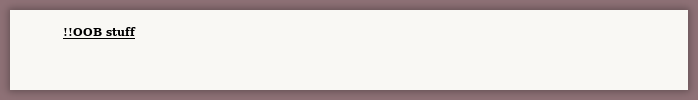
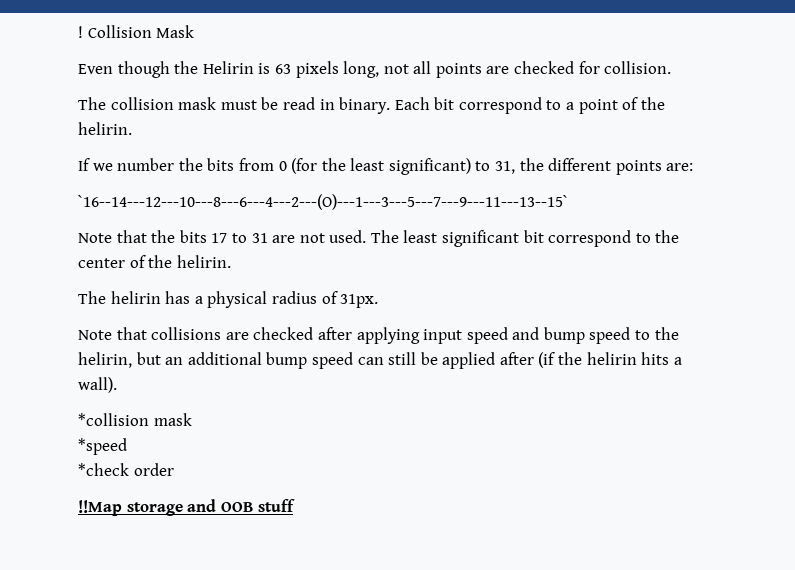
- !!OOB stuff
+ ! Collision Mask
+ Even though the Helirin is 63 pixels long, not all points are checked for collision.
+ The collision mask must be read in binary. Each bit correspond to a point of the helirin.
+ If we number the bits from 0 (for the least significant) to 31, the different points are:
+ `16--14---12---10---8---6---4---2---(O)---1---3---5---7---9---11---13--15`
+ Note that the bits 17 to 31 are not used. The least significant bit correspond to the center of the helirin.
+ The helirin has a physical radius of 31px.
+ Note that collisions are checked after applying input speed and bump speed to the helirin, but an additional bump speed can still be applied after (if the helirin hits a wall).
+ *collision mask
+ *speed
+ *check order
+ !!Map storage and OOB stuff

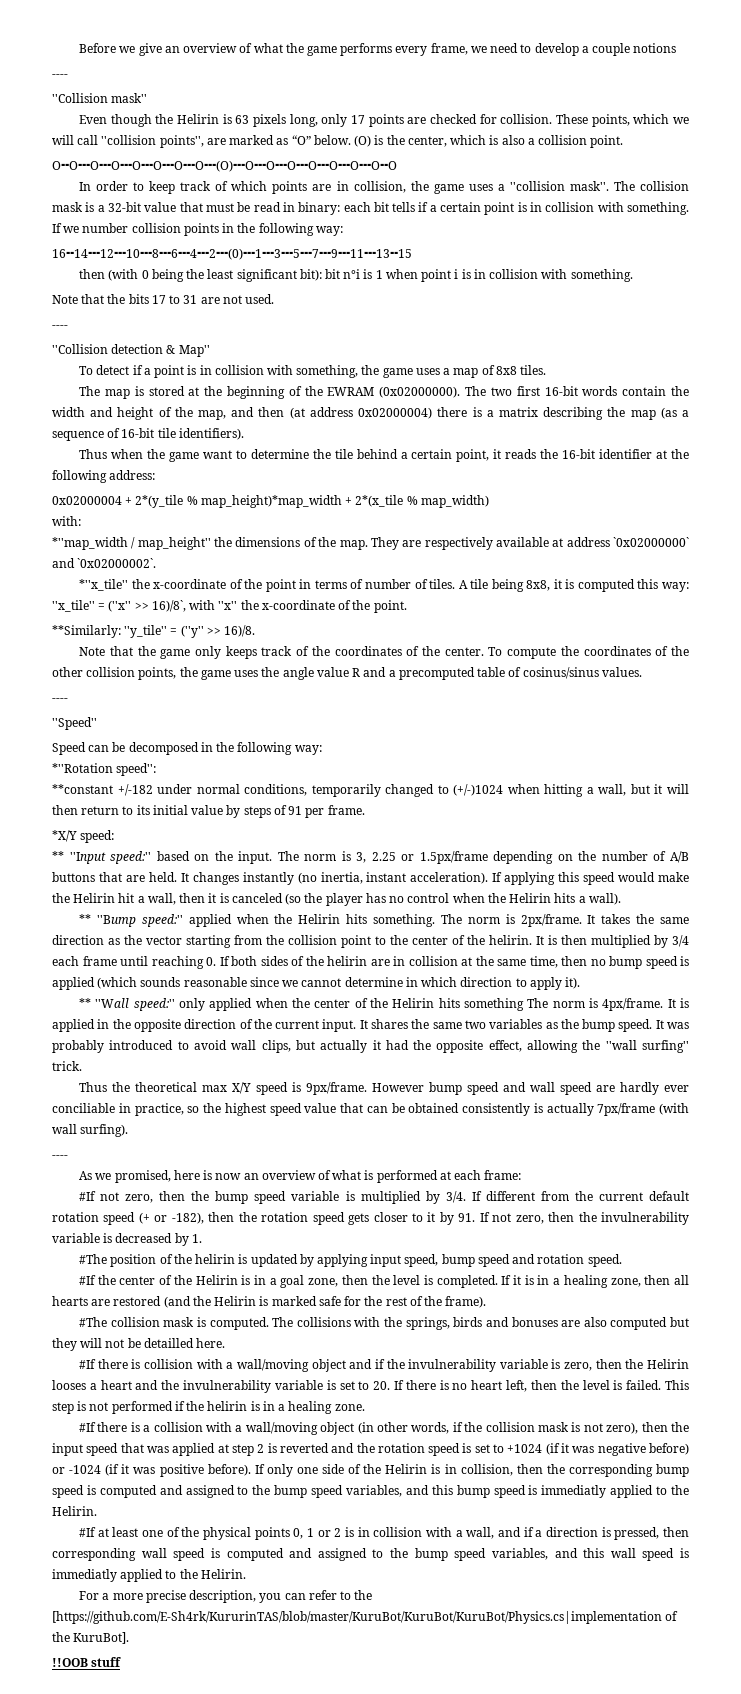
- ! Collision Mask
+ Before we give an overview of what the game performs every frame, we need to develop a couple notions
+ ----
+ ''Collision mask''
- Even though the Helirin is 63 pixels long, not all points are checked for collision.
- The collision mask must be read in binary. Each bit correspond to a point of the helirin.
- If we number the bits from 0 (for the least significant) to 31, the different points are:
- `16--14---12---10---8---6---4---2---(O)---1---3---5---7---9---11---13--15`
+ Even though the Helirin is 63 pixels long, only 17 points are checked for collision. These points, which we will call ''collision points'', are marked as “O” below. (O) is the center, which is also a collision point.
+ O⁃⁃O⁃⁃⁃O⁃⁃⁃O⁃⁃⁃O⁃⁃⁃O⁃⁃⁃O⁃⁃⁃O⁃⁃⁃(O)⁃⁃⁃O⁃⁃⁃O⁃⁃⁃O⁃⁃⁃O⁃⁃⁃O⁃⁃⁃O⁃⁃⁃O⁃⁃O
+ In order to keep track of which points are in collision, the game uses a ''collision mask''. The collision mask is a 32-bit value that must be read in binary: each bit tells if a certain point is in collision with something. If we number collision points in the following way:
+ 16⁃⁃14⁃⁃⁃12⁃⁃⁃10⁃⁃⁃8⁃⁃⁃6⁃⁃⁃4⁃⁃⁃2⁃⁃⁃(0)⁃⁃⁃1⁃⁃⁃3⁃⁃⁃5⁃⁃⁃7⁃⁃⁃9⁃⁃⁃11⁃⁃⁃13⁃⁃15
+ then (with 0 being the least significant bit): bit n°i is 1 when point i is in collision with something.
- Note that the bits 17 to 31 are not used. The least significant bit correspond to the center of the helirin.
- The helirin has a physical radius of 31px.
- Note that collisions are checked after applying input speed and bump speed to the helirin, but an additional bump speed can still be applied after (if the helirin hits a wall).
- *collision mask
- *speed
- *check order
- !!Map storage and OOB stuff
+ Note that the bits 17 to 31 are not used.
+ ----
+ ''Collision detection & Map''
+ To detect if a point is in collision with something, the game uses a map of 8x8 tiles.
+ The map is stored at the beginning of the EWRAM (0x02000000). The two first 16-bit words contain the width and height of the map, and then (at address 0x02000004) there is a matrix describing the map (as a sequence of 16-bit tile identifiers).
+ Thus when the game want to determine the tile behind a certain point, it reads the 16-bit identifier at the following address:
+ 0x02000004 + 2*(y_tile % map_height)*map_width + 2*(x_tile % map_width)
+ with:
+ *''map_width / map_height'' the dimensions of the map. They are respectively available at address `0x02000000` and `0x02000002`.
+ *''x_tile'' the x-coordinate of the point in terms of number of tiles. A tile being 8x8, it is computed this way: ''x_tile'' = (''x'' >> 16)/8`, with ''x'' the x-coordinate of the point.
+ **Similarly: ''y_tile'' = (''y'' >> 16)/8.
+ Note that the game only keeps track of the coordinates of the center. To compute the coordinates of the other collision points, the game uses the angle value R and a precomputed table of cosinus/sinus values.
+ ----
+ ''Speed''
+ Speed can be decomposed in the following way:
+ *''Rotation speed'':
+ **constant +/-182 under normal conditions, temporarily changed to (+/-)1024 when hitting a wall, but it will then return to its initial value by steps of 91 per frame.
+ *X/Y speed:
+ ** ''Input speed:'' based on the input. The norm is 3, 2.25 or 1.5px/frame depending on the number of A/B buttons that are held. It changes instantly (no inertia, instant acceleration). If applying this speed would make the Helirin hit a wall, then it is canceled (so the player has no control when the Helirin hits a wall).
+ ** ''Bump speed:'' applied when the Helirin hits something. The norm is 2px/frame. It takes the same direction as the vector starting from the collision point to the center of the helirin. It is then multiplied by 3/4 each frame until reaching 0. If both sides of the helirin are in collision at the same time, then no bump speed is applied (which sounds reasonable since we cannot determine in which direction to apply it).
+ ** ''Wall speed:'' only applied when the center of the Helirin hits something The norm is 4px/frame. It is applied in the opposite direction of the current input. It shares the same two variables as the bump speed. It was probably introduced to avoid wall clips, but actually it had the opposite effect, allowing the ''wall surfing'' trick.
+ Thus the theoretical max X/Y speed is 9px/frame. However bump speed and wall speed are hardly ever conciliable in practice, so the highest speed value that can be obtained consistently is actually 7px/frame (with wall surfing).
+ ----
+ As we promised, here is now an overview of what is performed at each frame:
+ #If not zero, then the bump speed variable is multiplied by 3/4. If different from the current default rotation speed (+ or -182), then the rotation speed gets closer to it by 91. If not zero, then the invulnerability variable is decreased by 1.
+ #The position of the helirin is updated by applying input speed, bump speed and rotation speed.
+ #If the center of the Helirin is in a goal zone, then the level is completed. If it is in a healing zone, then all hearts are restored (and the Helirin is marked safe for the rest of the frame).
+ #The collision mask is computed. The collisions with the springs, birds and bonuses are also computed but they will not be detailled here.
+ #If there is collision with a wall/moving object and if the invulnerability variable is zero, then the Helirin looses a heart and the invulnerability variable is set to 20. If there is no heart left, then the level is failed. This step is not performed if the helirin is in a healing zone.
+ #If there is a collision with a wall/moving object (in other words, if the collision mask is not zero), then the input speed that was applied at step 2 is reverted and the rotation speed is set to +1024 (if it was negative before) or -1024 (if it was positive before). If only one side of the Helirin is in collision, then the corresponding bump speed is computed and assigned to the bump speed variables, and this bump speed is immediatly applied to the Helirin.
+ #If at least one of the physical points 0, 1 or 2 is in collision with a wall, and if a direction is pressed, then corresponding wall speed is computed and assigned to the bump speed variables, and this wall speed is immediatly applied to the Helirin.
+ For a more precise description, you can refer to the [https://github.com/E-Sh4rk/KururinTAS/blob/master/KuruBot/KuruBot/KuruBot/Physics.cs|implementation of the KuruBot].
+ !!OOB stuff

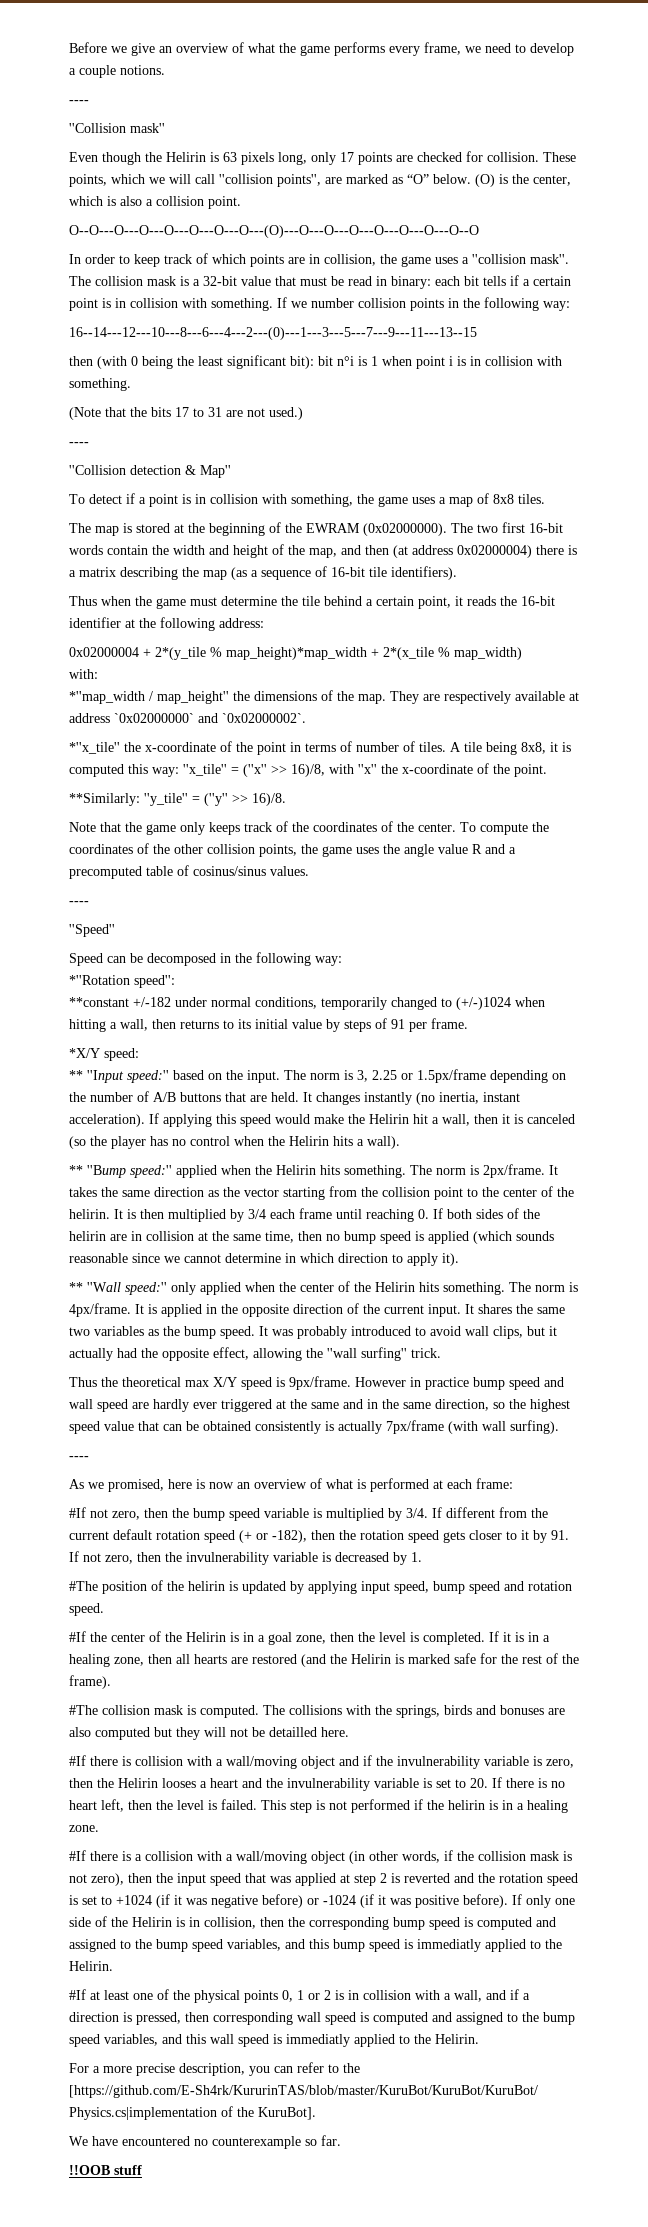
- Before we give an overview of what the game performs every frame, we need to develop a couple notions
+ Before we give an overview of what the game performs every frame, we need to develop a couple notions.
- Note that the bits 17 to 31 are not used.
+ (Note that the bits 17 to 31 are not used.)
- Thus when the game want to determine the tile behind a certain point, it reads the 16-bit identifier at the following address:
+ Thus when the game must determine the tile behind a certain point, it reads the 16-bit identifier at the following address:
- A tile being 8x8, it is computed this way: ''x_tile'' = (''x'' >> 16)/8`, with ''x'' the x-coordinate of the point.
+ A tile being 8x8, it is computed this way: ''x_tile'' = (''x'' >> 16)/8, with ''x'' the x-coordinate of the point.
- **constant +/-182 under normal conditions, temporarily changed to (+/-)1024 when hitting a wall, but it will then return to its initial value by steps of 91 per frame.
+ **constant +/-182 under normal conditions, temporarily changed to (+/-)1024 when hitting a wall, then returns to its initial value by steps of 91 per frame.
- ** ''Wall speed:'' only applied when the center of the Helirin hits something The norm is 4px/frame.
+ ** ''Wall speed:'' only applied when the center of the Helirin hits something. The norm is 4px/frame.
- It was probably introduced to avoid wall clips, but actually it had the opposite effect, allowing the ''wall surfing'' trick.
+ It was probably introduced to avoid wall clips, but it actually had the opposite effect, allowing the ''wall surfing'' trick.
- However bump speed and wall speed are hardly ever conciliable in practice, so the highest speed value that can be obtained consistently is actually 7px/frame (with wall surfing).
+ However in practice bump speed and wall speed are hardly ever triggered at the same and in the same direction, so the highest speed value that can be obtained consistently is actually 7px/frame (with wall surfing).
+ We have encountered no counterexample so far.

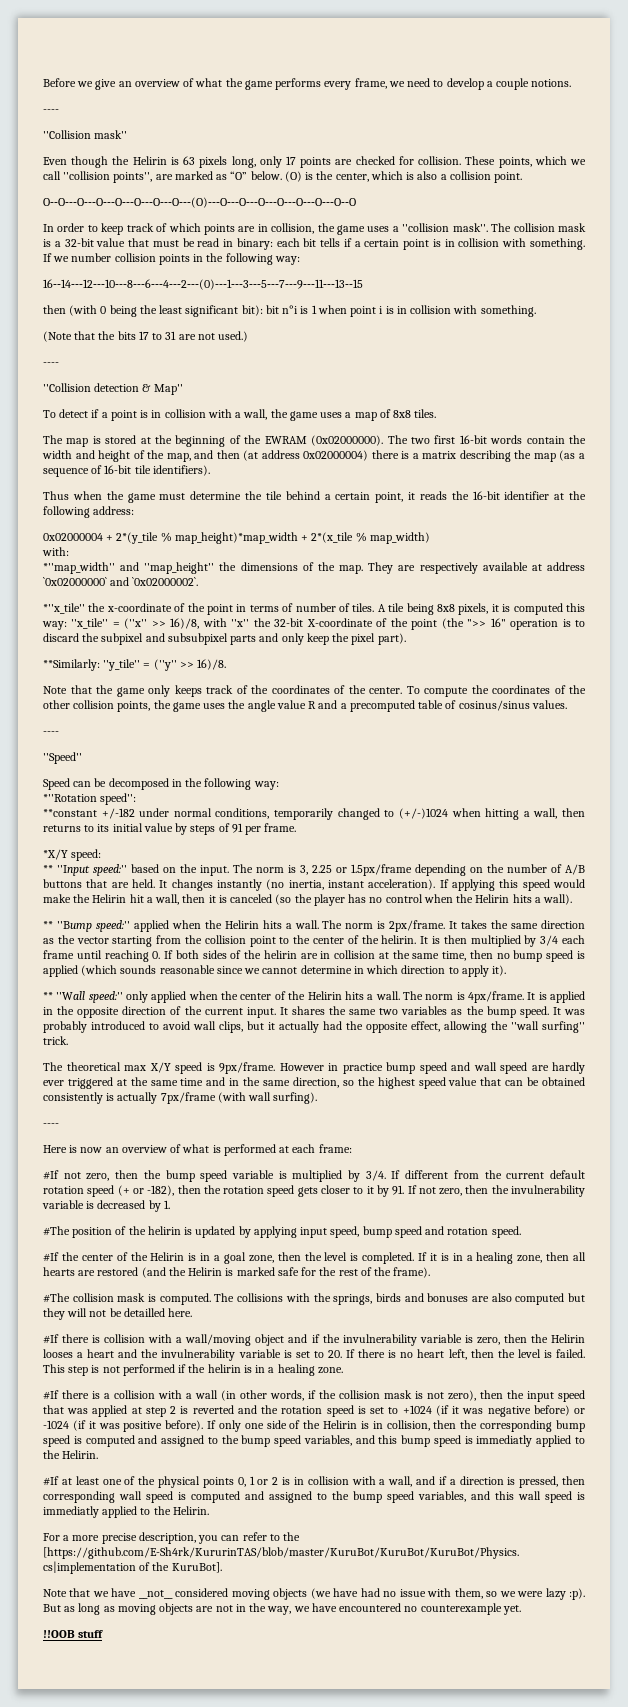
- These points, which we will call ''collision points'', are marked as “O” below.
+ These points, which we call ''collision points'', are marked as “O” below.
- To detect if a point is in collision with something, the game uses a map of 8x8 tiles.
+ To detect if a point is in collision with a wall, the game uses a map of 8x8 tiles.
- *''map_width / map_height'' the dimensions of the map.
+ *''map_width'' and ''map_height'' the dimensions of the map.
- A tile being 8x8, it is computed this way: ''x_tile'' = (''x'' >> 16)/8, with ''x'' the x-coordinate of the point.
+ A tile being 8x8 pixels, it is computed this way: ''x_tile'' = (''x'' >> 16)/8, with ''x'' the 32-bit X-coordinate of the point (the ">> 16" operation is to discard the subpixel and subsubpixel parts and only keep the pixel part).
- ** ''Bump speed:'' applied when the Helirin hits something.
+ ** ''Bump speed:'' applied when the Helirin hits a wall.
- ** ''Wall speed:'' only applied when the center of the Helirin hits something.
+ ** ''Wall speed:'' only applied when the center of the Helirin hits a wall.
- Thus the theoretical max X/Y speed is 9px/frame.
+ The theoretical max X/Y speed is 9px/frame.
- However in practice bump speed and wall speed are hardly ever triggered at the same and in the same direction, so the highest speed value that can be obtained consistently is actually 7px/frame (with wall surfing).
+ However in practice bump speed and wall speed are hardly ever triggered at the same time and in the same direction, so the highest speed value that can be obtained consistently is actually 7px/frame (with wall surfing).
- As we promised, here is now an overview of what is performed at each frame:
+ Here is now an overview of what is performed at each frame:
- #If there is a collision with a wall/moving object (in other words, if the collision mask is not zero), then the input speed that was applied at step 2 is reverted and the rotation speed is set to +1024 (if it was negative before) or -1024 (if it was positive before).
+ #If there is a collision with a wall (in other words, if the collision mask is not zero), then the input speed that was applied at step 2 is reverted and the rotation speed is set to +1024 (if it was negative before) or -1024 (if it was positive before).
- We have encountered no counterexample so far.
+ Note that we have __not__ considered moving objects (we have had no issue with them, so we were lazy :p). But as long as moving objects are not in the way, we have encountered no counterexample yet.

